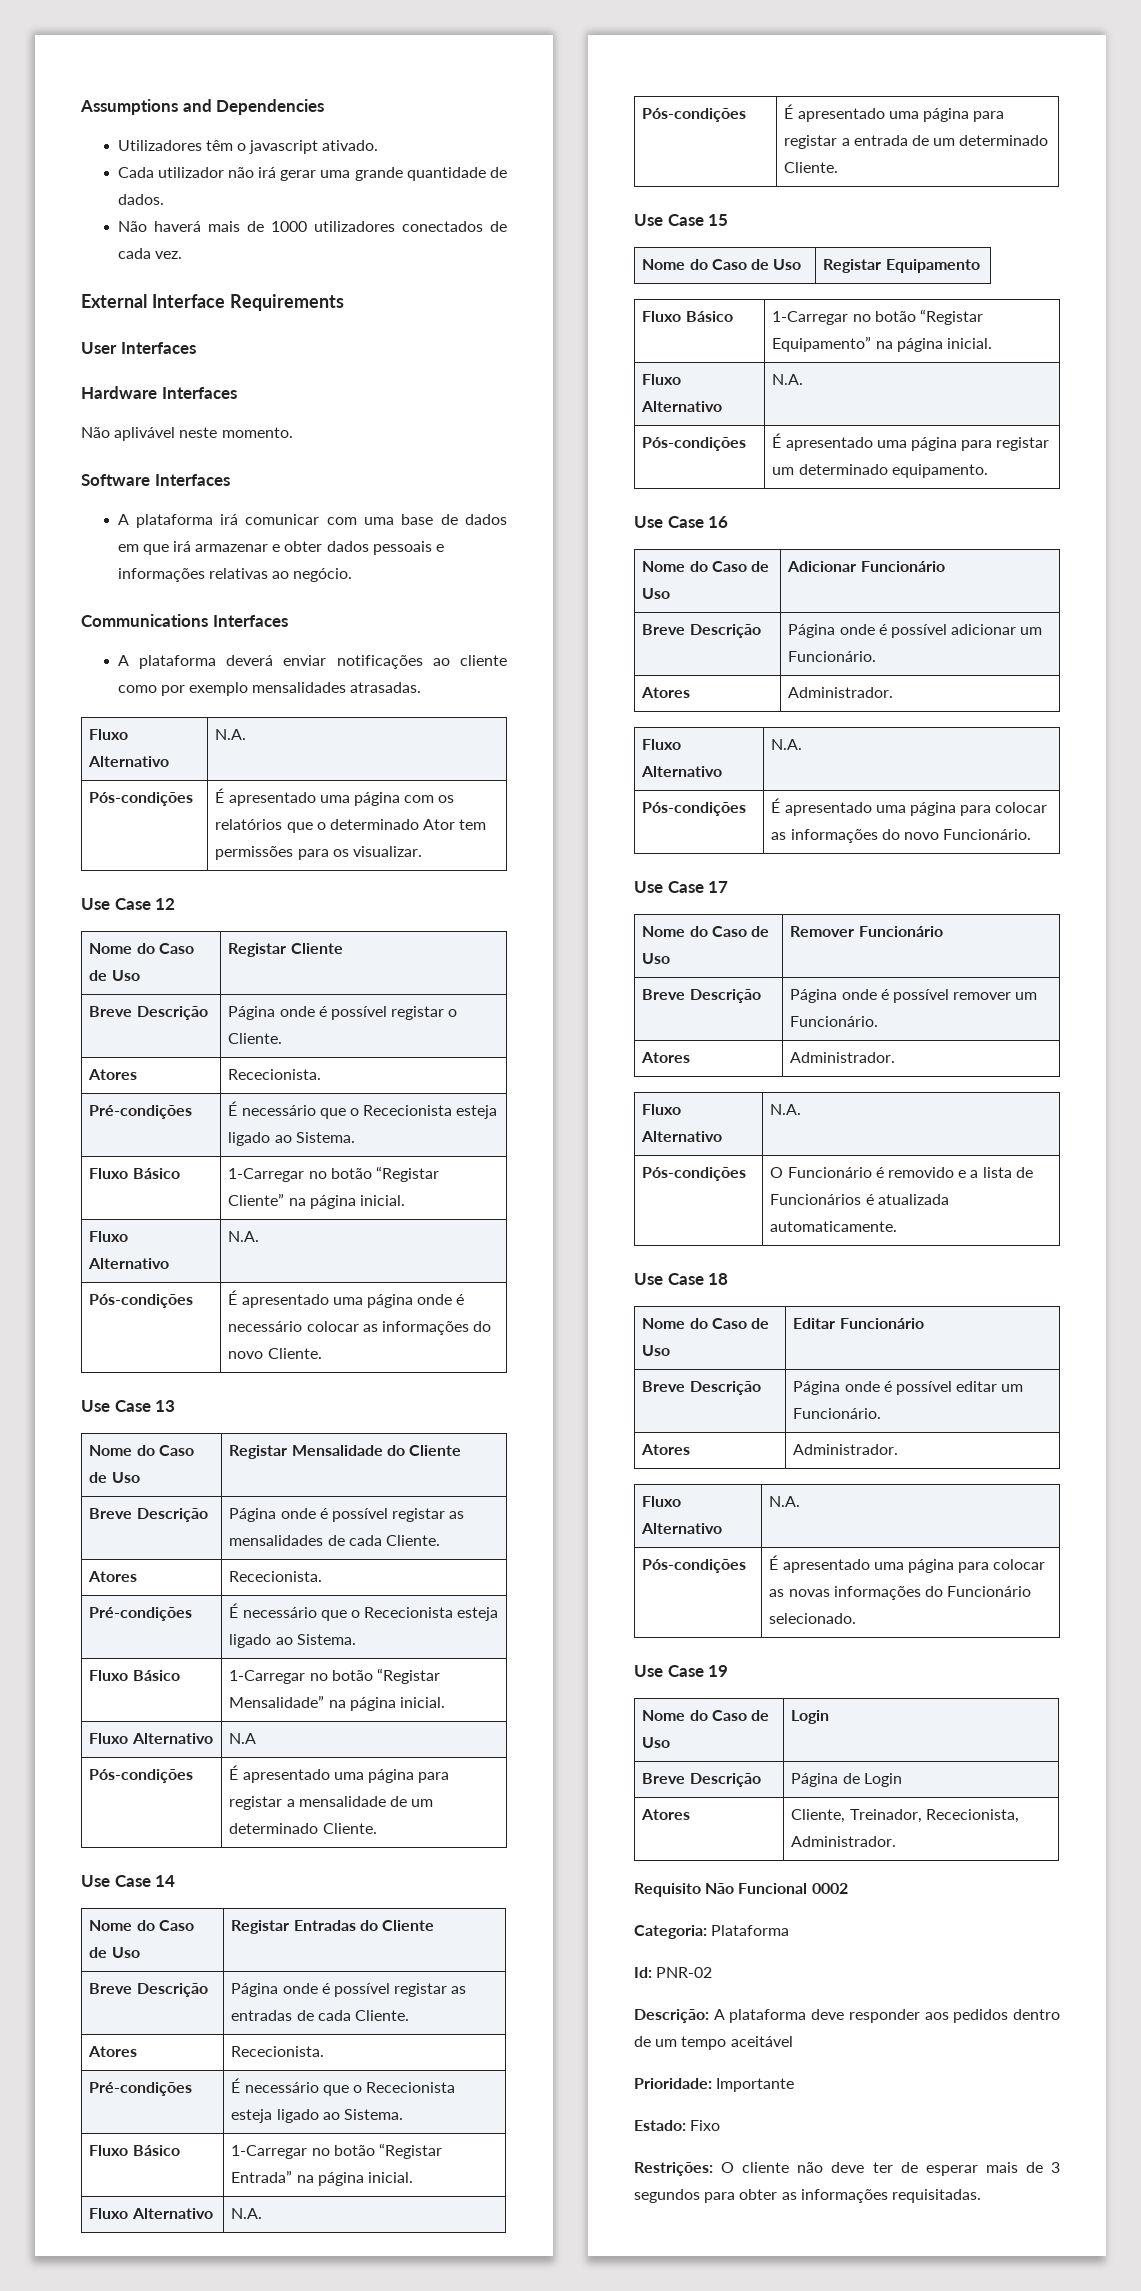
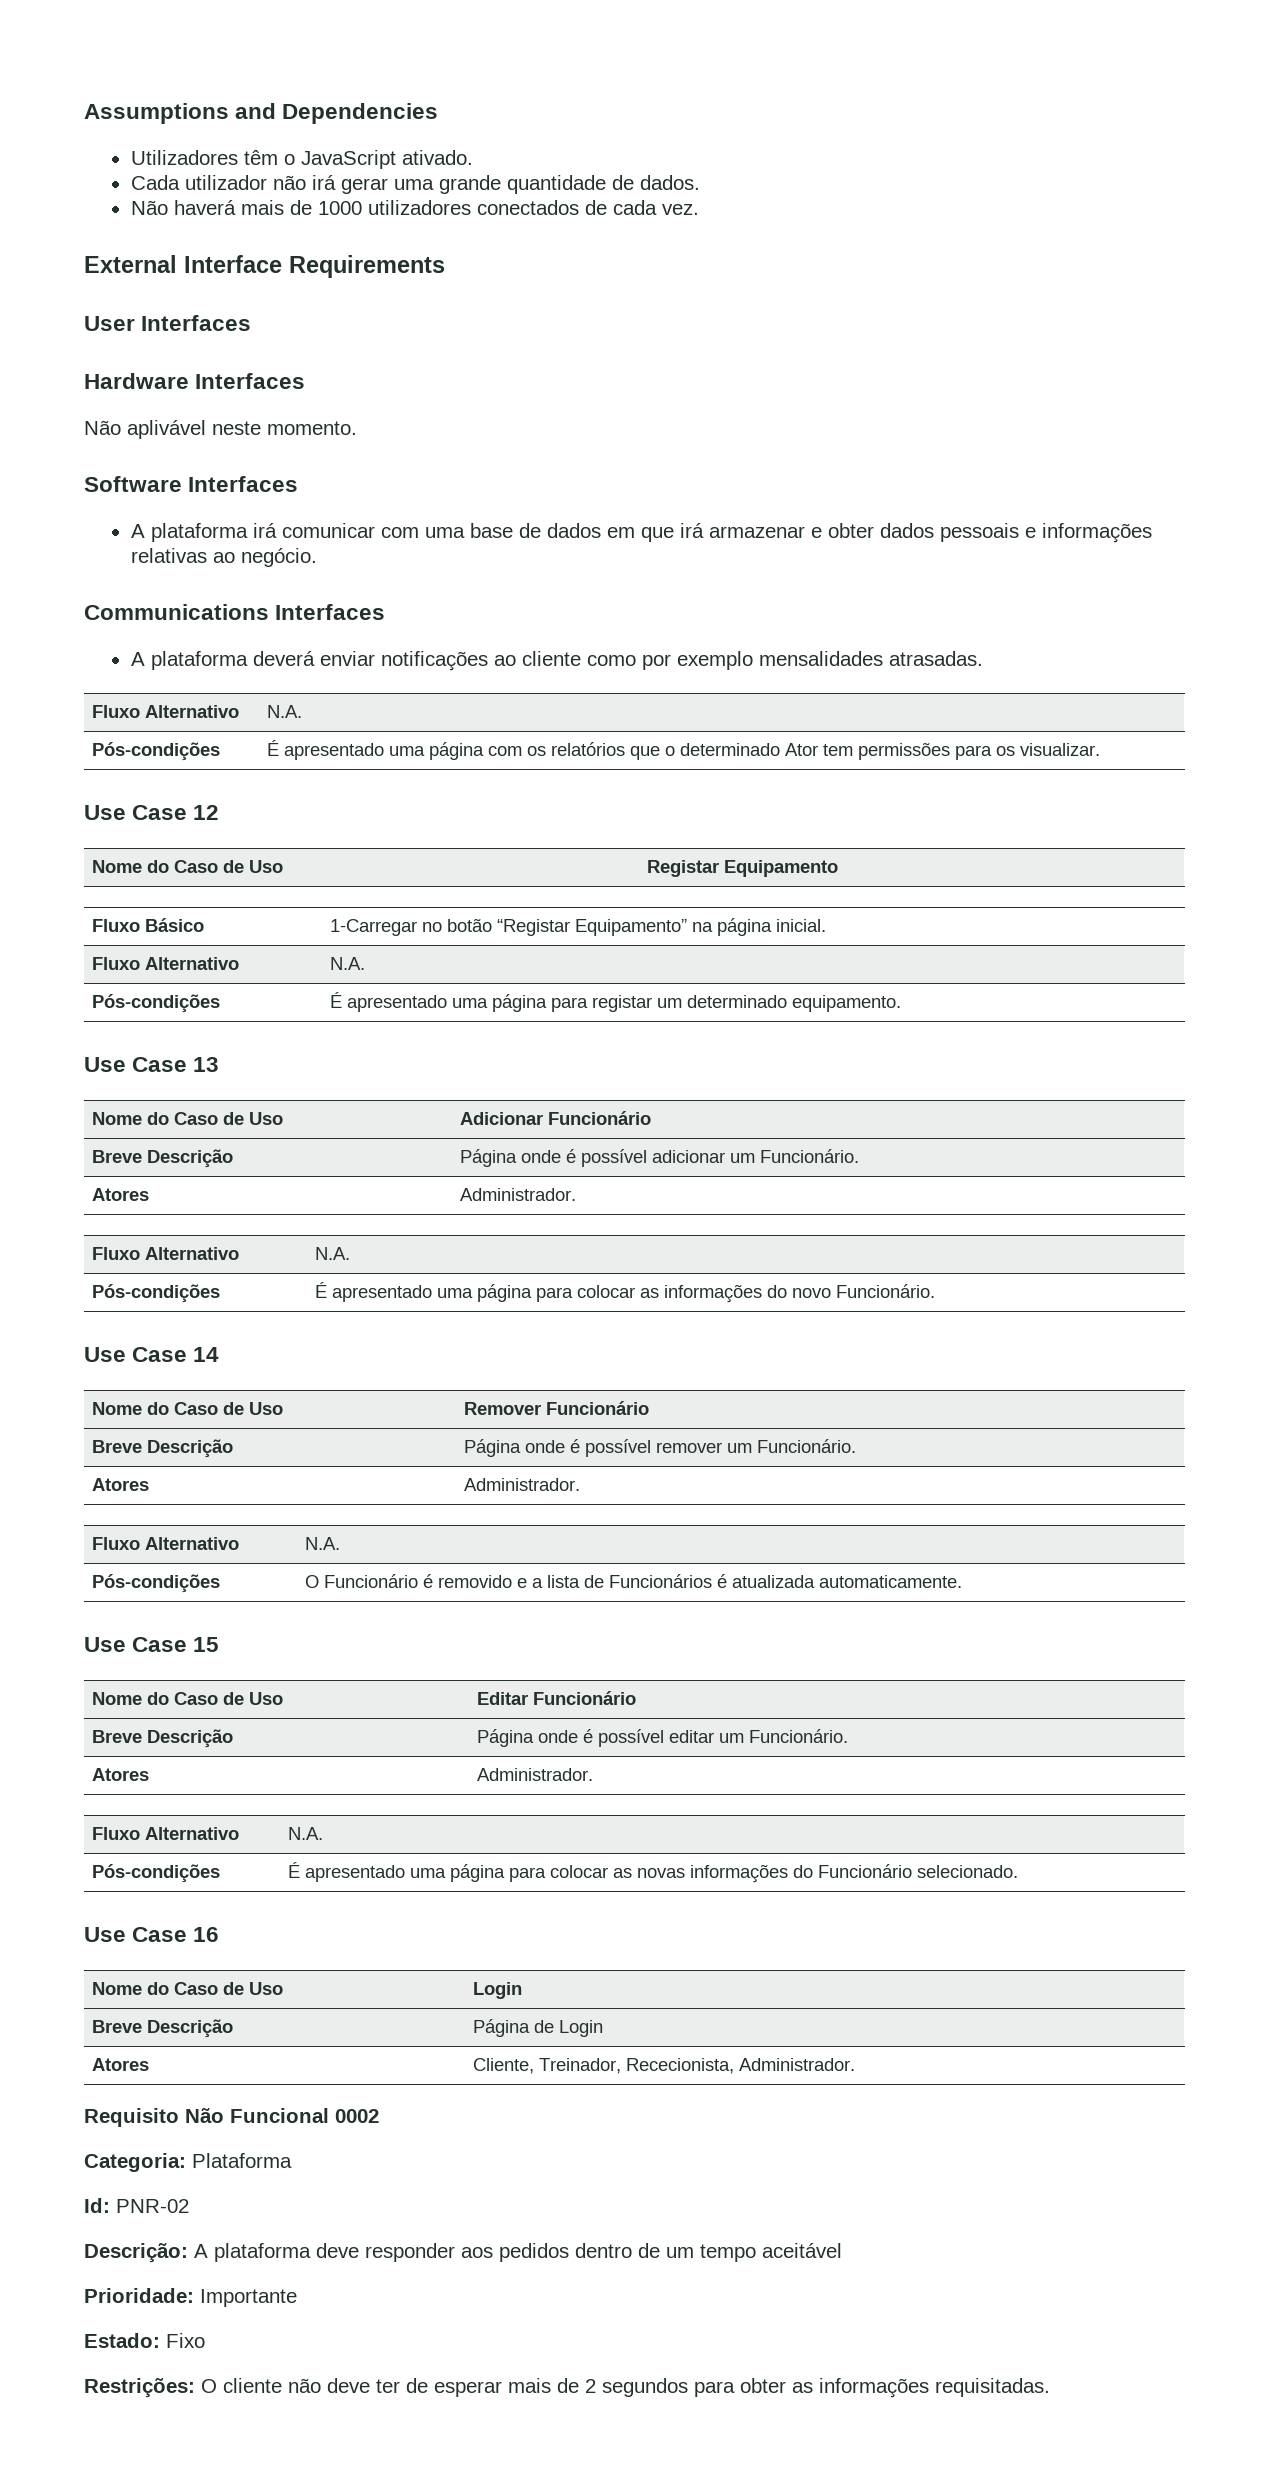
- Utilizadores têm o javascript ativado.
+ Utilizadores têm o JavaScript ativado.
- Nome do Caso de Uso | Registar Cliente
- Breve Descrição | Página onde é possível registar o Cliente.
- Atores | Rececionista.
- Pré-condições | É necessário que o Rececionista esteja ligado ao Sistema.
- Fluxo Básico | 1-Carregar no botão “Registar Cliente” na página inicial.
- Fluxo Alternativo | N.A.
- Pós-condições | É apresentado uma página onde é necessário colocar as informações do novo Cliente.
- Use Case 13
- Nome do Caso de Uso | Registar Mensalidade do Cliente
- Breve Descrição | Página onde é possível registar as mensalidades de cada Cliente.
- Atores | Rececionista.
- Pré-condições | É necessário que o Rececionista esteja ligado ao Sistema.
- Fluxo Básico | 1-Carregar no botão “Registar Mensalidade” na página inicial.
- Fluxo Alternativo | N.A
- Pós-condições | É apresentado uma página para registar a mensalidade de um determinado Cliente.
- Use Case 14
- Nome do Caso de Uso | Registar Entradas do Cliente
- Breve Descrição | Página onde é possível registar as entradas de cada Cliente.
- Atores | Rececionista.
- Pré-condições | É necessário que o Rececionista esteja ligado ao Sistema.
- Fluxo Básico | 1-Carregar no botão “Registar Entrada” na página inicial.
- Fluxo Alternativo | N.A.
- Pós-condições | É apresentado uma página para registar a entrada de um determinado Cliente.
- Use Case 15
- Use Case 16
+ Use Case 13
- Use Case 17
+ Use Case 14
- Use Case 18
+ Use Case 15
- Use Case 19
+ Use Case 16
- Restrições: O cliente não deve ter de esperar mais de 3 segundos para obter as informações requisitadas.
+ Restrições: O cliente não deve ter de esperar mais de 2 segundos para obter as informações requisitadas.

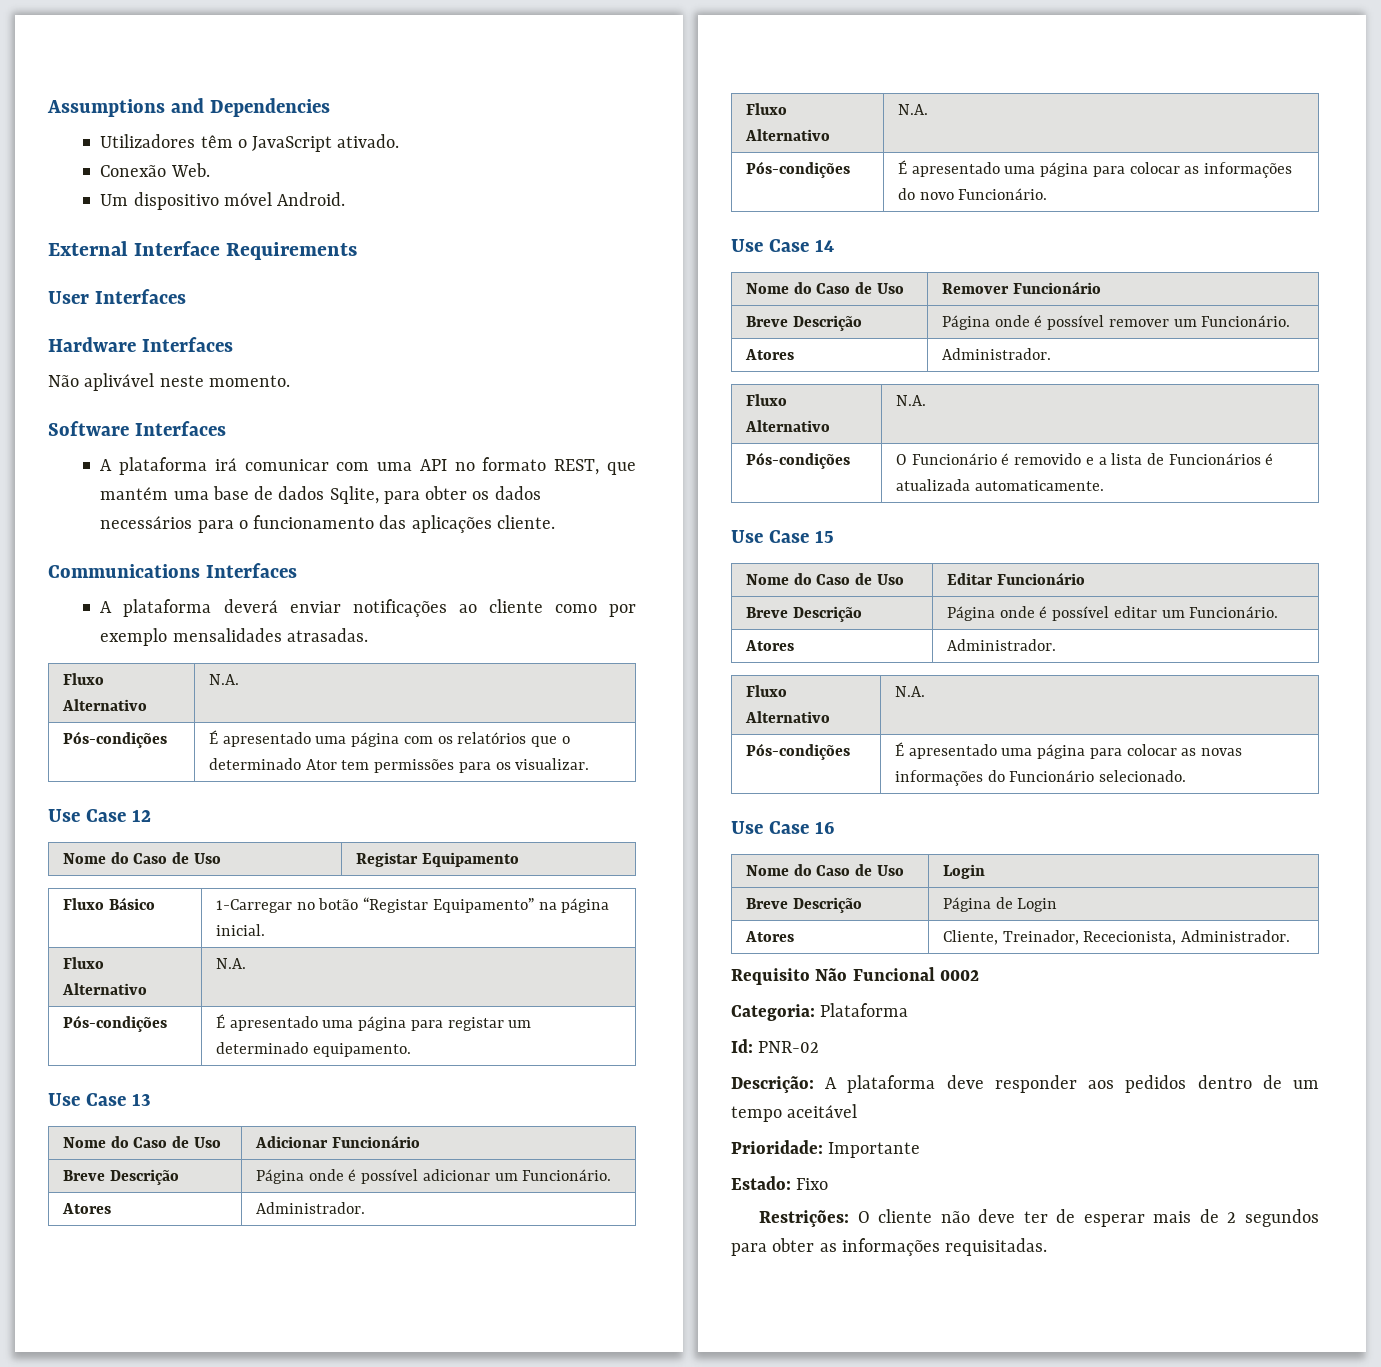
- Cada utilizador não irá gerar uma grande quantidade de dados.
- Não haverá mais de 1000 utilizadores conectados de cada vez.
+ Conexão Web.
+ Um dispositivo móvel Android.
- A plataforma irá comunicar com uma base de dados em que irá armazenar e obter dados pessoais e informações relativas ao negócio.
+ A plataforma irá comunicar com uma API no formato REST, que mantém uma base de dados Sqlite, para obter os dados necessários para o funcionamento das aplicações cliente.

